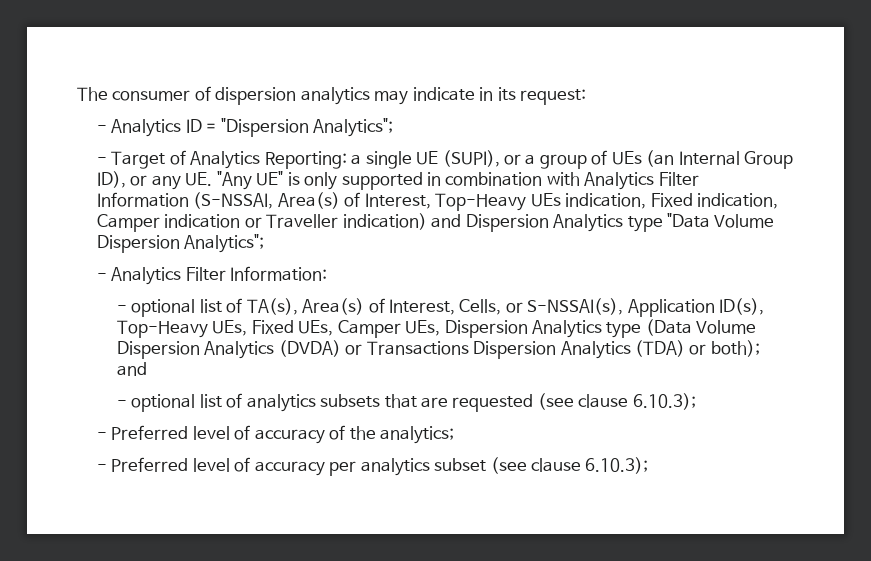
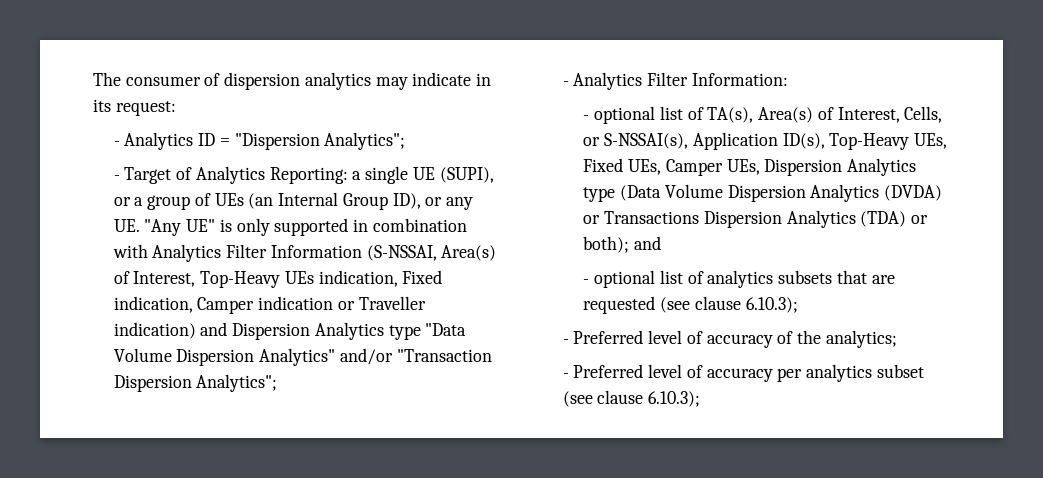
- - Target of Analytics Reporting: a single UE (SUPI), or a group of UEs (an Internal Group ID), or any UE. "Any UE" is only supported in combination with Analytics Filter Information (S-NSSAI, Area(s) of Interest, Top-Heavy UEs indication, Fixed indication, Camper indication or Traveller indication) and Dispersion Analytics type "Data Volume Dispersion Analytics";
+ - Target of Analytics Reporting: a single UE (SUPI), or a group of UEs (an Internal Group ID), or any UE. "Any UE" is only supported in combination with Analytics Filter Information (S-NSSAI, Area(s) of Interest, Top-Heavy UEs indication, Fixed indication, Camper indication or Traveller indication) and Dispersion Analytics type "Data Volume Dispersion Analytics" and/or "Transaction Dispersion Analytics";

